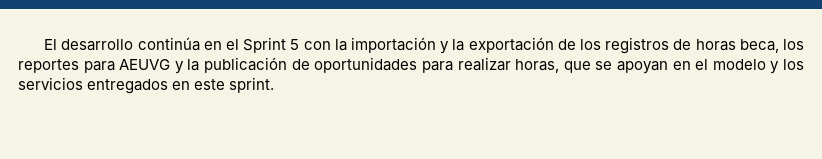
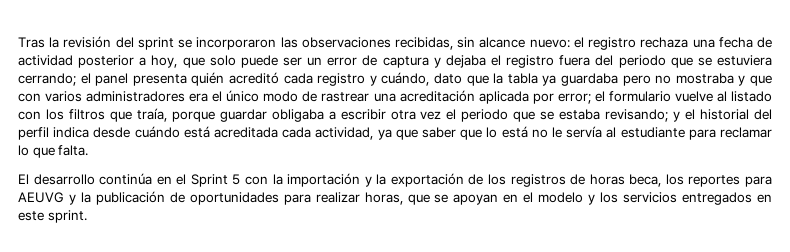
+ Tras la revisión del sprint se incorporaron las observaciones recibidas, sin alcance nuevo: el registro rechaza una fecha de actividad posterior a hoy, que solo puede ser un error de captura y dejaba el registro fuera del periodo que se estuviera cerrando; el panel presenta quién acreditó cada registro y cuándo, dato que la tabla ya guardaba pero no mostraba y que con varios administradores era el único modo de rastrear una acreditación aplicada por error; el formulario vuelve al listado con los filtros que traía, porque guardar obligaba a escribir otra vez el periodo que se estaba revisando; y el historial del perfil indica desde cuándo está acreditada cada actividad, ya que saber que lo está no le servía al estudiante para reclamar lo que falta.

